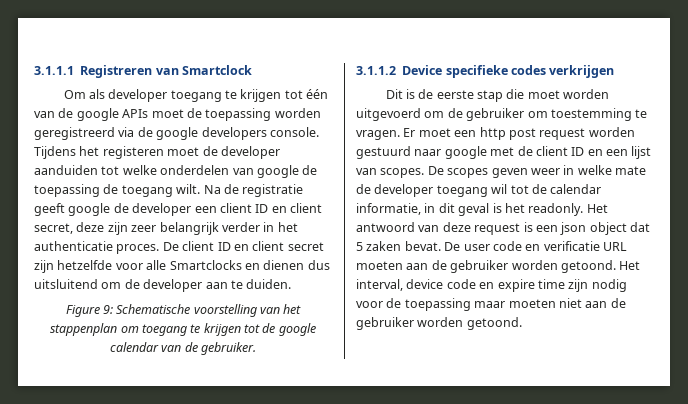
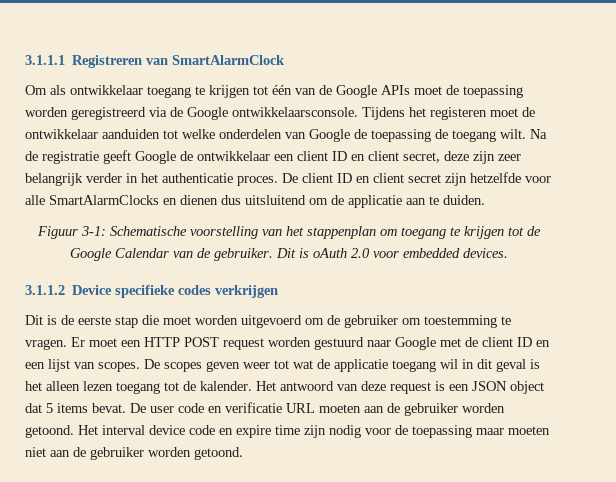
- 3.1.1.1 Registreren van Smartclock
+ 3.1.1.1 Registreren van SmartAlarmClock
- Om als developer toegang te krijgen tot één van de google APIs moet de toepassing worden geregistreerd via de google developers console.
+ Om als ontwikkelaar toegang te krijgen tot één van de Google APIs moet de toepassing worden geregistreerd via de Google ontwikkelaarsconsole.
- Tijdens het registeren moet de developer aanduiden tot welke onderdelen van google de toepassing de toegang wilt.
+ Tijdens het registeren moet de ontwikkelaar aanduiden tot welke onderdelen van Google de toepassing de toegang wilt.
- Na de registratie geeft google de developer een client ID en client secret, deze zijn zeer belangrijk verder in het authenticatie proces.
+ Na de registratie geeft Google de ontwikkelaar een client ID en client secret, deze zijn zeer belangrijk verder in het authenticatie proces.
- De client ID en client secret zijn hetzelfde voor alle Smartclocks en dienen dus uitsluitend om de developer aan te duiden.
+ De client ID en client secret zijn hetzelfde voor alle SmartAlarmClocks en dienen dus uitsluitend om de applicatie aan te duiden.
- Figure 9: Schematische voorstelling van het stappenplan om toegang te krijgen tot de google calendar van de gebruiker.
+ Figuur 3-1: Schematische voorstelling van het stappenplan om toegang te krijgen tot de Google Calendar van de gebruiker. Dit is oAuth 2.0 voor embedded devices.
- Er moet een http post request worden gestuurd naar google met de client ID en een lijst van scopes.
+ Er moet een HTTP POST request worden gestuurd naar Google met de client ID en een lijst van scopes.
- De scopes geven weer in welke mate de developer toegang wil tot de calendar informatie, in dit geval is het readonly.
+ De scopes geven weer tot wat de applicatie toegang wil in dit geval is het alleen lezen toegang tot de kalender.
- Het antwoord van deze request is een json object dat 5 zaken bevat.
+ Het antwoord van deze request is een JSON object dat 5 items bevat.
- Het interval, device code en expire time zijn nodig voor de toepassing maar moeten niet aan de gebruiker worden getoond.
+ Het interval device code en expire time zijn nodig voor de toepassing maar moeten niet aan de gebruiker worden getoond.

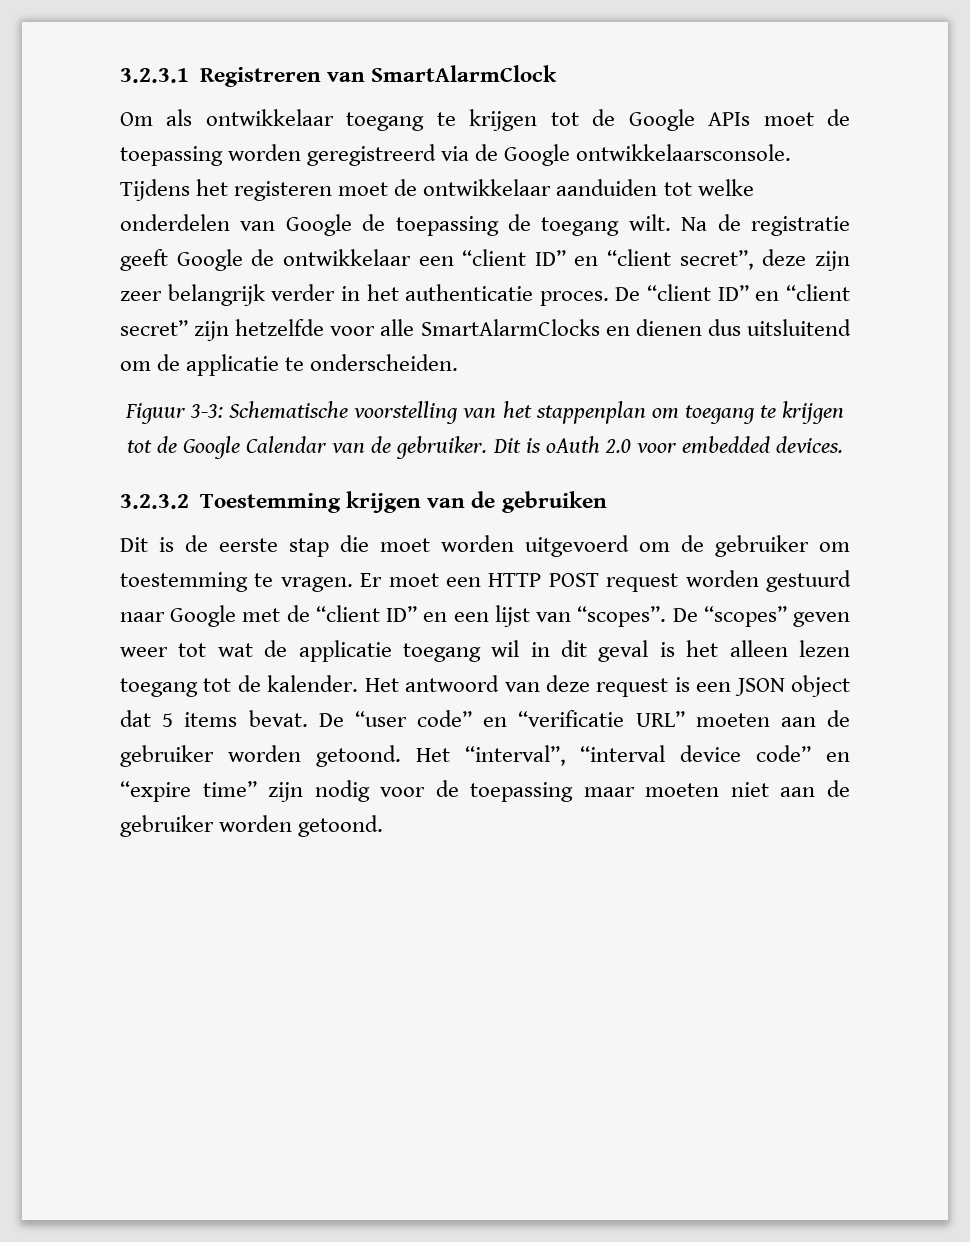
- 3.1.1.1 Registreren van SmartAlarmClock
+ 3.2.3.1 Registreren van SmartAlarmClock
- Om als ontwikkelaar toegang te krijgen tot één van de Google APIs moet de toepassing worden geregistreerd via de Google ontwikkelaarsconsole.
+ Om als ontwikkelaar toegang te krijgen tot de Google APIs moet de toepassing worden geregistreerd via de Google ontwikkelaarsconsole.
- Na de registratie geeft Google de ontwikkelaar een client ID en client secret, deze zijn zeer belangrijk verder in het authenticatie proces.
+ Na de registratie geeft Google de ontwikkelaar een “client ID” en “client secret”, deze zijn zeer belangrijk verder in het authenticatie proces.
- De client ID en client secret zijn hetzelfde voor alle SmartAlarmClocks en dienen dus uitsluitend om de applicatie aan te duiden.
+ De “client ID” en “client secret” zijn hetzelfde voor alle SmartAlarmClocks en dienen dus uitsluitend om de applicatie te onderscheiden.
- Figuur 3-1: Schematische voorstelling van het stappenplan om toegang te krijgen tot de Google Calendar van de gebruiker.
+ Figuur 3-3: Schematische voorstelling van het stappenplan om toegang te krijgen tot de Google Calendar van de gebruiker.
- 3.1.1.2 Device specifieke codes verkrijgen
+ 3.2.3.2 Toestemming krijgen van de gebruiken
- Er moet een HTTP POST request worden gestuurd naar Google met de client ID en een lijst van scopes. De scopes geven weer tot wat de applicatie toegang wil in dit geval is het alleen lezen toegang tot de kalender.
+ Er moet een HTTP POST request worden gestuurd naar Google met de “client ID” en een lijst van “scopes”. De “scopes” geven weer tot wat de applicatie toegang wil in dit geval is het alleen lezen toegang tot de kalender.
- De user code en verificatie URL moeten aan de gebruiker worden getoond.
+ De “user code” en “verificatie URL” moeten aan de gebruiker worden getoond.
- Het interval device code en expire time zijn nodig voor de toepassing maar moeten niet aan de gebruiker worden getoond.
+ Het “interval”, “interval device code” en “expire time” zijn nodig voor de toepassing maar moeten niet aan de gebruiker worden getoond.

